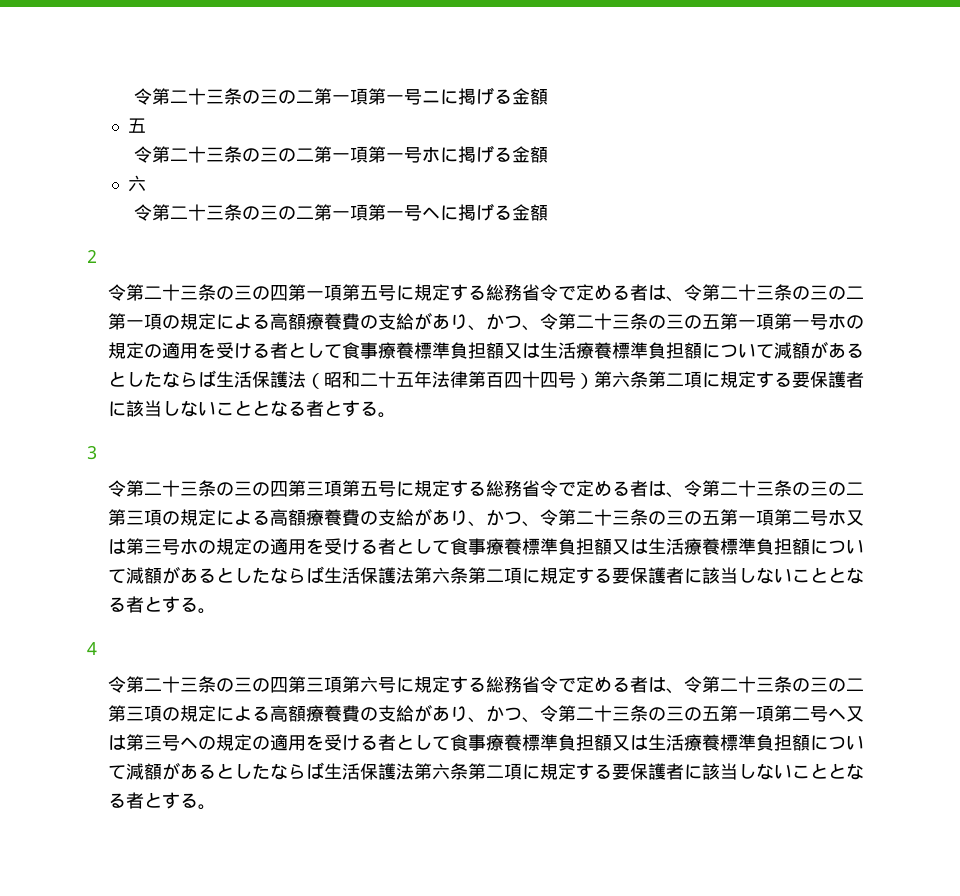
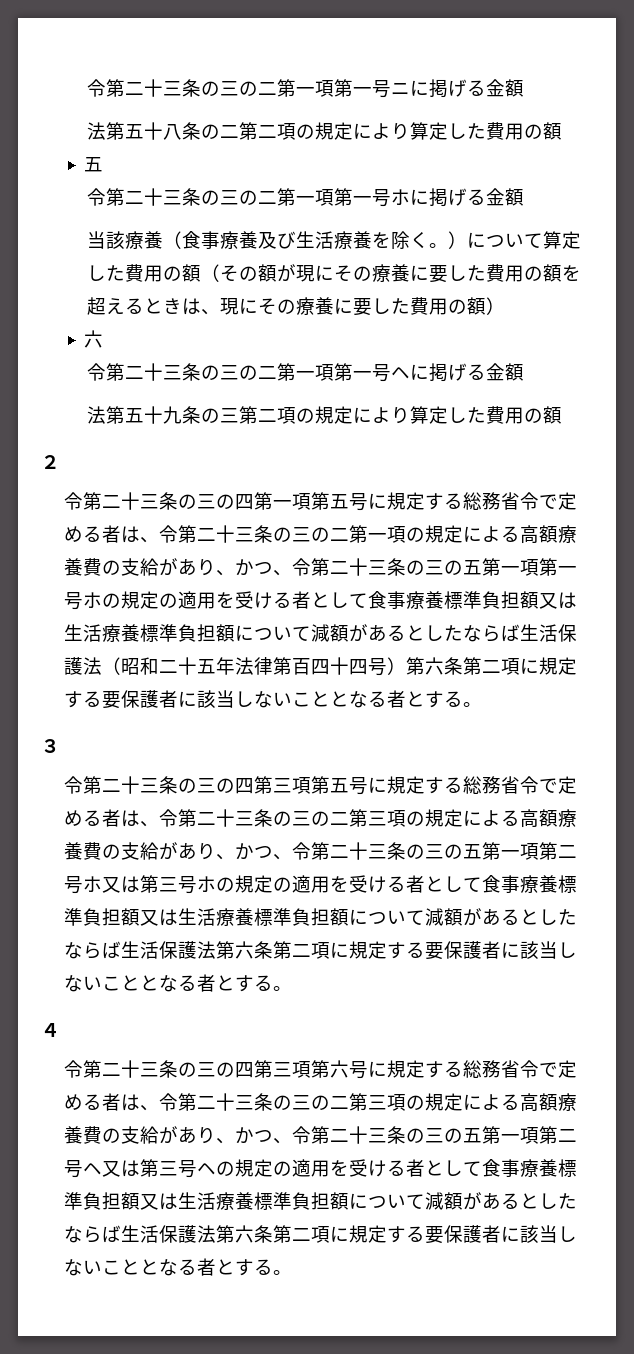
+ 法第五十八条の二第二項の規定により算定した費用の額
+ 当該療養（食事療養及び生活療養を除く。）について算定した費用の額（その額が現にその療養に要した費用の額を超えるときは、現にその療養に要した費用の額）
+ 法第五十九条の三第二項の規定により算定した費用の額

